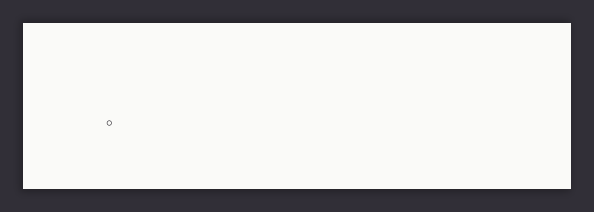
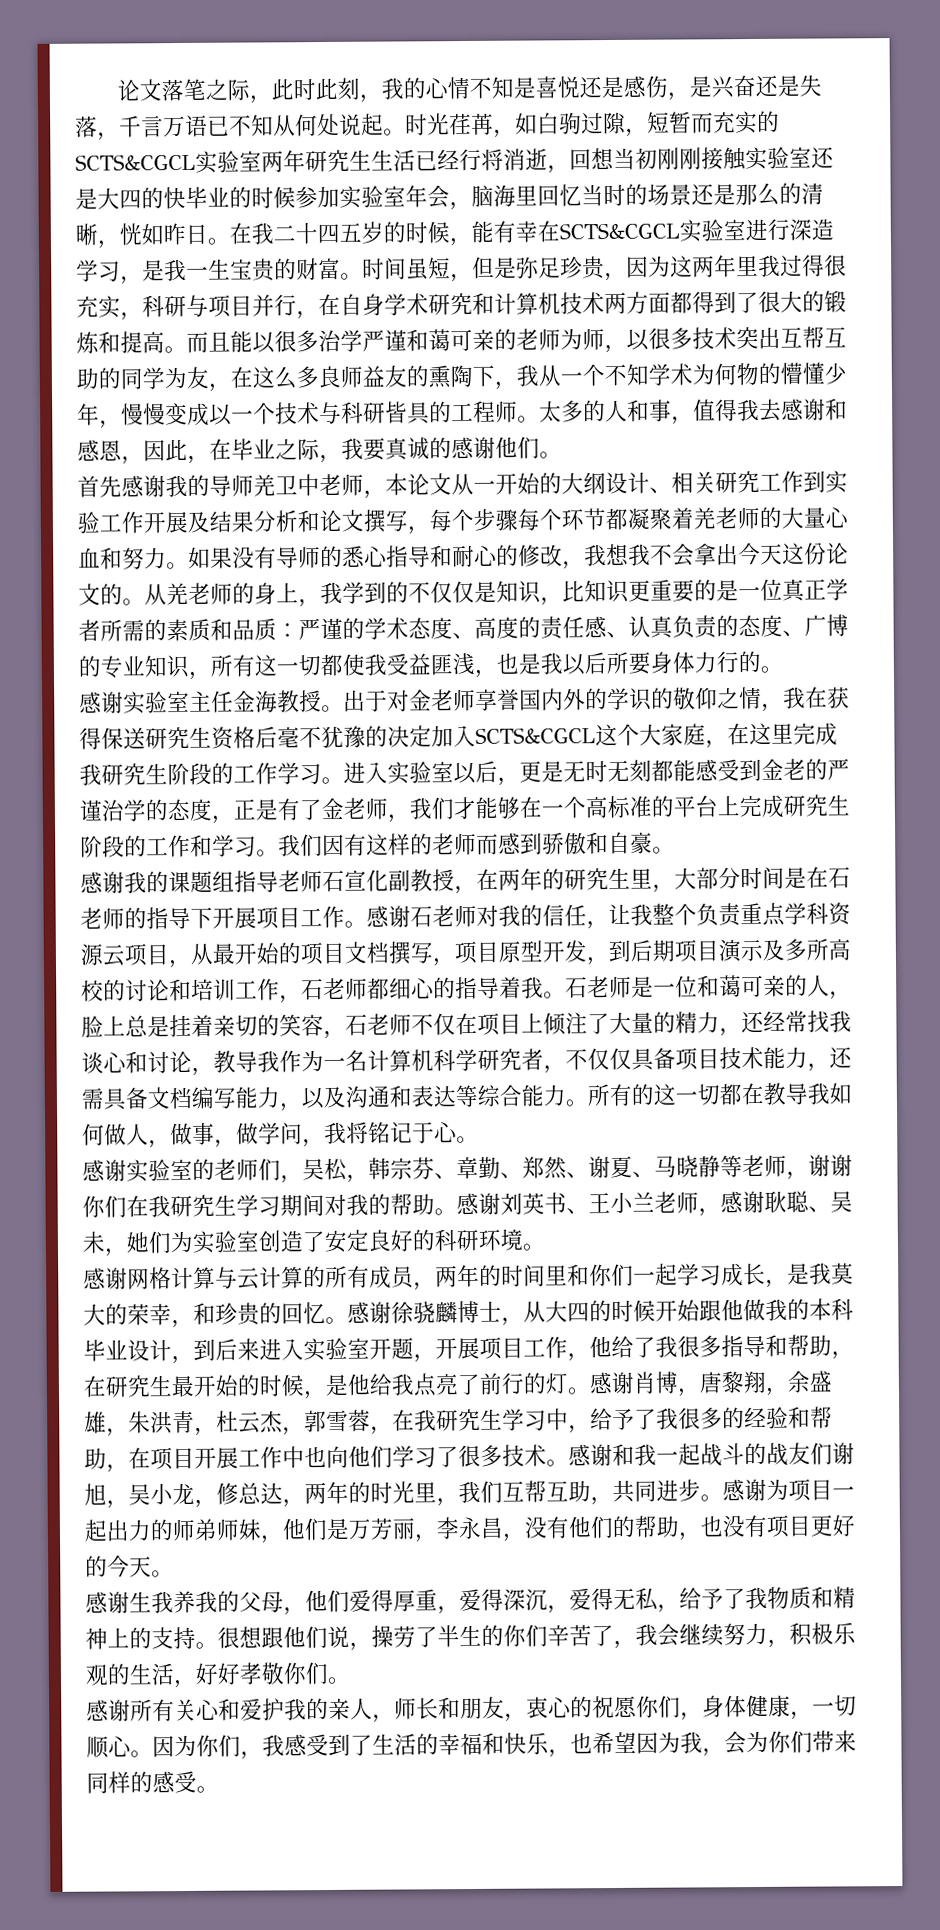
- 。
+ 论文落笔之际，此时此刻，我的心情不知是喜悦还是感伤，是兴奋还是失落，千言万语已不知从何处说起。时光荏苒，如白驹过隙，短暂而充实的SCTS&CGCL实验室两年研究生生活已经行将消逝，回想当初刚刚接触实验室还是大四的快毕业的时候参加实验室年会，脑海里回忆当时的场景还是那么的清晰，恍如昨日。在我二十四五岁的时候，能有幸在SCTS&CGCL实验室进行深造学习，是我一生宝贵的财富。时间虽短，但是弥足珍贵，因为这两年里我过得很充实，科研与项目并行，在自身学术研究和计算机技术两方面都得到了很大的锻炼和提高。而且能以很多治学严谨和蔼可亲的老师为师，以很多技术突出互帮互助的同学为友，在这么多良师益友的熏陶下，我从一个不知学术为何物的懵懂少年，慢慢变成以一个技术与科研皆具的工程师。太多的人和事，值得我去感谢和感恩，因此，在毕业之际，我要真诚的感谢他们。
+ 首先感谢我的导师羌卫中老师，本论文从一开始的大纲设计、相关研究工作到实验工作开展及结果分析和论文撰写，每个步骤每个环节都凝聚着羌老师的大量心血和努力。如果没有导师的悉心指导和耐心的修改，我想我不会拿出今天这份论文的。从羌老师的身上，我学到的不仅仅是知识，比知识更重要的是一位真正学者所需的素质和品质：严谨的学术态度、高度的责任感、认真负责的态度、广博的专业知识，所有这一切都使我受益匪浅，也是我以后所要身体力行的。
+ 感谢实验室主任金海教授。出于对金老师享誉国内外的学识的敬仰之情，我在获得保送研究生资格后毫不犹豫的决定加入SCTS&CGCL这个大家庭，在这里完成我研究生阶段的工作学习。进入实验室以后，更是无时无刻都能感受到金老的严谨治学的态度，正是有了金老师，我们才能够在一个高标准的平台上完成研究生阶段的工作和学习。我们因有这样的老师而感到骄傲和自豪。
+ 感谢我的课题组指导老师石宣化副教授，在两年的研究生里，大部分时间是在石老师的指导下开展项目工作。感谢石老师对我的信任，让我整个负责重点学科资源云项目，从最开始的项目文档撰写，项目原型开发，到后期项目演示及多所高校的讨论和培训工作，石老师都细心的指导着我。石老师是一位和蔼可亲的人，脸上总是挂着亲切的笑容，石老师不仅在项目上倾注了大量的精力，还经常找我谈心和讨论，教导我作为一名计算机科学研究者，不仅仅具备项目技术能力，还需具备文档编写能力，以及沟通和表达等综合能力。所有的这一切都在教导我如何做人，做事，做学问，我将铭记于心。
+ 感谢实验室的老师们，吴松，韩宗芬、章勤、郑然、谢夏、马晓静等老师，谢谢你们在我研究生学习期间对我的帮助。感谢刘英书、王小兰老师，感谢耿聪、吴未，她们为实验室创造了安定良好的科研环境。
+ 感谢网格计算与云计算的所有成员，两年的时间里和你们一起学习成长，是我莫大的荣幸，和珍贵的回忆。感谢徐骁麟博士，从大四的时候开始跟他做我的本科毕业设计，到后来进入实验室开题，开展项目工作，他给了我很多指导和帮助，在研究生最开始的时候，是他给我点亮了前行的灯。感谢肖博，唐黎翔，余盛雄，朱洪青，杜云杰，郭雪蓉，在我研究生学习中，给予了我很多的经验和帮助，在项目开展工作中也向他们学习了很多技术。感谢和我一起战斗的战友们谢旭，吴小龙，修总达，两年的时光里，我们互帮互助，共同进步。感谢为项目一起出力的师弟师妹，他们是万芳丽，李永昌，没有他们的帮助，也没有项目更好的今天。
+ 感谢生我养我的父母，他们爱得厚重，爱得深沉，爱得无私，给予了我物质和精神上的支持。很想跟他们说，操劳了半生的你们辛苦了，我会继续努力，积极乐观的生活，好好孝敬你们。
+ 感谢所有关心和爱护我的亲人，师长和朋友，衷心的祝愿你们，身体健康，一切顺心。因为你们，我感受到了生活的幸福和快乐，也希望因为我，会为你们带来同样的感受。

